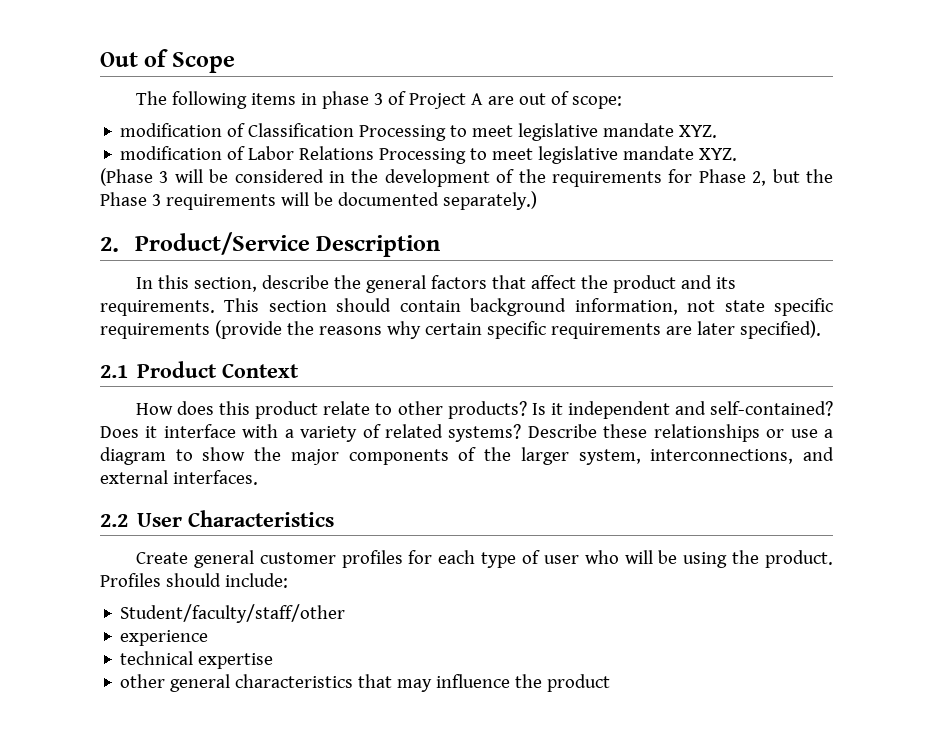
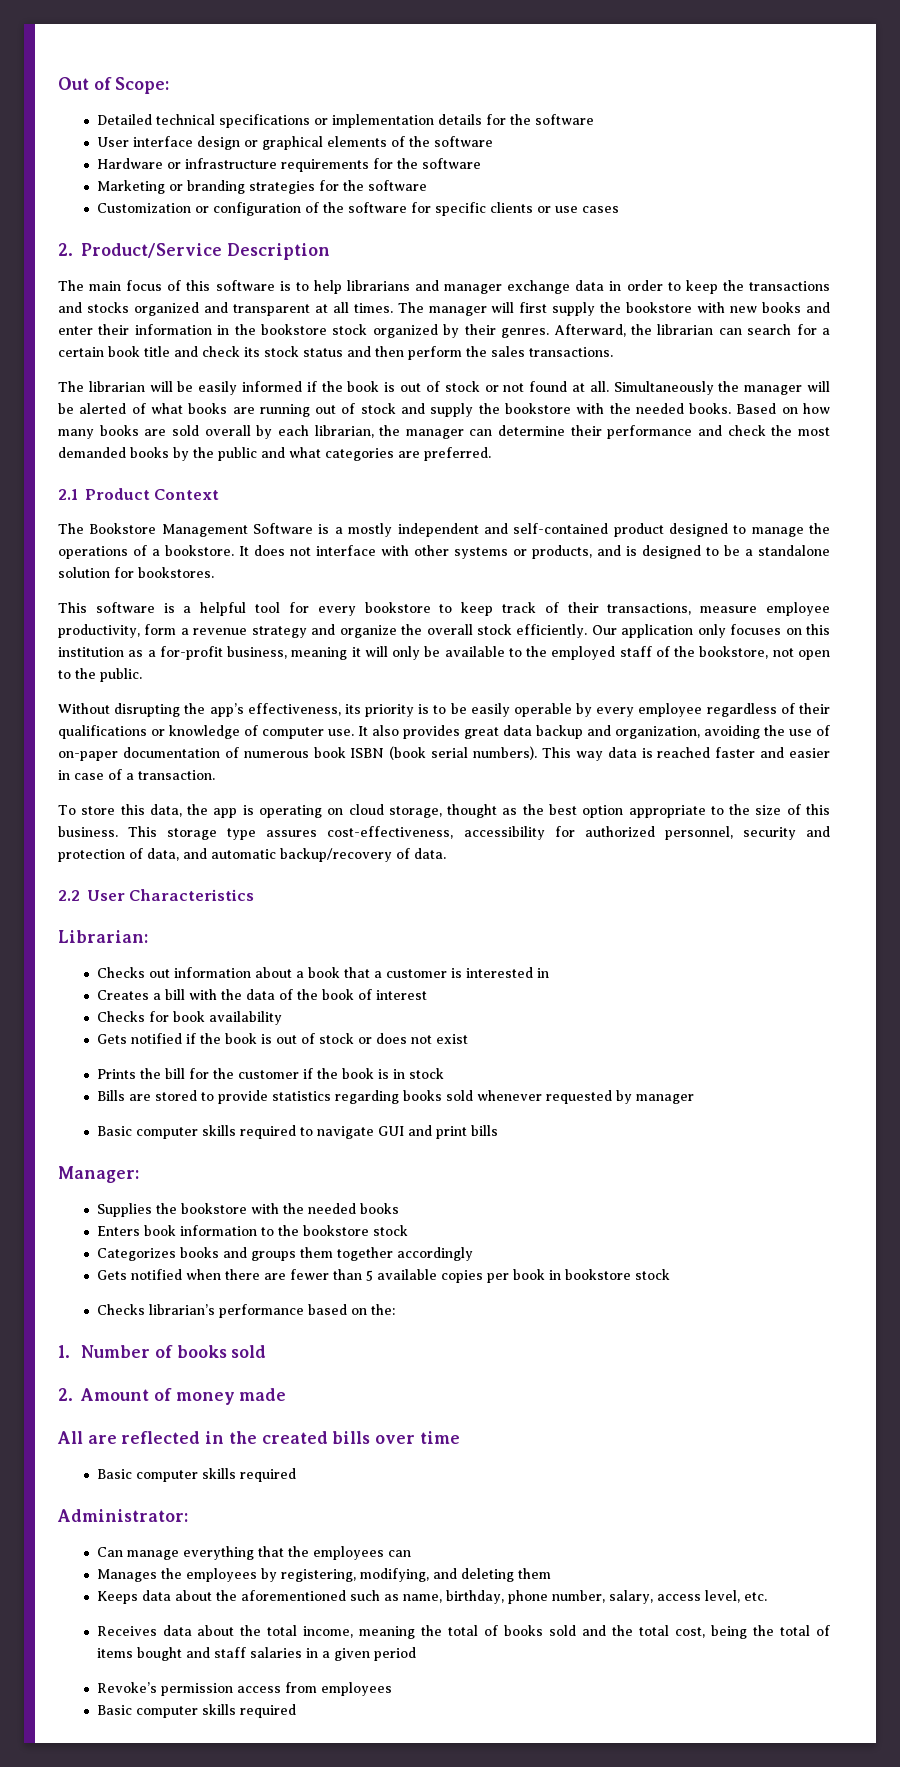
- Out of Scope
- The following items in phase 3 of Project A are out of scope:
- modification of Classification Processing to meet legislative mandate XYZ.
- modification of Labor Relations Processing to meet legislative mandate XYZ.
- (Phase 3 will be considered in the development of the requirements for Phase 2, but the Phase 3 requirements will be documented separately.)
+ Out of Scope:
+ Detailed technical specifications or implementation details for the software
+ User interface design or graphical elements of the software
+ Hardware or infrastructure requirements for the software
+ Marketing or branding strategies for the software
+ Customization or configuration of the software for specific clients or use cases
  2. Product/Service Description
- In this section, describe the general factors that affect the product and its requirements. This section should contain background information, not state specific requirements (provide the reasons why certain specific requirements are later specified).
+ The main focus of this software is to help librarians and manager exchange data in order to keep the transactions and stocks organized and transparent at all times. The manager will first supply the bookstore with new books and enter their information in the bookstore stock organized by their genres. Afterward, the librarian can search for a certain book title and check its stock status and then perform the sales transactions.
+ The librarian will be easily informed if the book is out of stock or not found at all. Simultaneously the manager will be alerted of what books are running out of stock and supply the bookstore with the needed books. Based on how many books are sold overall by each librarian, the manager can determine their performance and check the most demanded books by the public and what categories are preferred.
  2.1 Product Context
- How does this product relate to other products? Is it independent and self-contained? Does it interface with a variety of related systems? Describe these relationships or use a diagram to show the major components of the larger system, interconnections, and external interfaces.
+ The Bookstore Management Software is a mostly independent and self-contained product designed to manage the operations of a bookstore. It does not interface with other systems or products, and is designed to be a standalone solution for bookstores.
+ This software is a helpful tool for every bookstore to keep track of their transactions, measure employee productivity, form a revenue strategy and organize the overall stock efficiently. Our application only focuses on this institution as a for-profit business, meaning it will only be available to the employed staff of the bookstore, not open to the public.
+ Without disrupting the app’s effectiveness, its priority is to be easily operable by every employee regardless of their qualifications or knowledge of computer use. It also provides great data backup and organization, avoiding the use of on-paper documentation of numerous book ISBN (book serial numbers). This way data is reached faster and easier in case of a transaction.
+ To store this data, the app is operating on cloud storage, thought as the best option appropriate to the size of this business. This storage type assures cost-effectiveness, accessibility for authorized personnel, security and protection of data, and automatic backup/recovery of data.
  2.2 User Characteristics
- Create general customer profiles for each type of user who will be using the product. Profiles should include:
- Student/faculty/staff/other
- experience
- technical expertise
- other general characteristics that may influence the product
+ Librarian:
+ Checks out information about a book that a customer is interested in
+ Creates a bill with the data of the book of interest
+ Checks for book availability
+ Gets notified if the book is out of stock or does not exist
+ Prints the bill for the customer if the book is in stock
+ Bills are stored to provide statistics regarding books sold whenever requested by manager
+ Basic computer skills required to navigate GUI and print bills
+ Manager:
+ Supplies the bookstore with the needed books
+ Enters book information to the bookstore stock
+ Categorizes books and groups them together accordingly
+ Gets notified when there are fewer than 5 available copies per book in bookstore stock
+ Checks librarian’s performance based on the:
+ 1. Number of books sold
+ 2. Amount of money made
+ All are reflected in the created bills over time
+ Basic computer skills required
+ Administrator:
+ Can manage everything that the employees can
+ Manages the employees by registering, modifying, and deleting them
+ Keeps data about the aforementioned such as name, birthday, phone number, salary, access level, etc.
+ Receives data about the total income, meaning the total of books sold and the total cost, being the total of items bought and staff salaries in a given period
+ Revoke’s permission access from employees
+ Basic computer skills required

